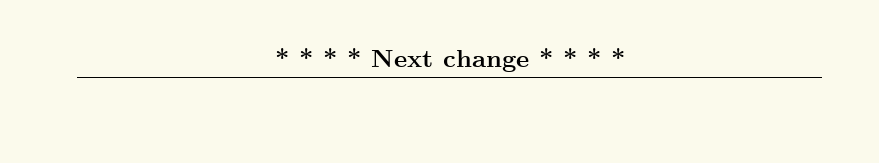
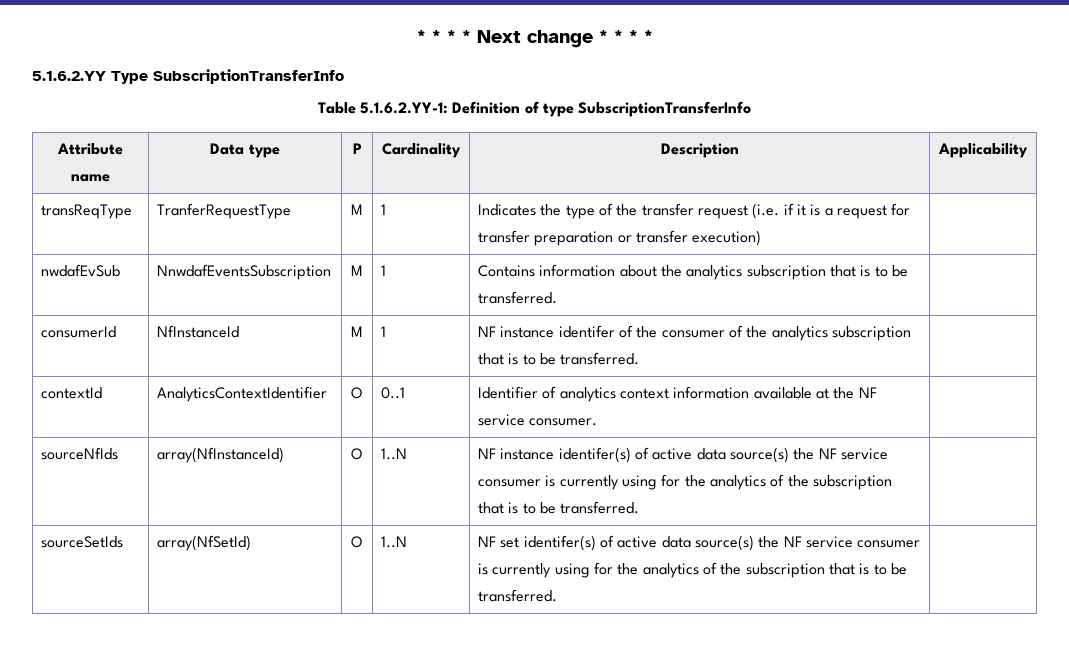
+ 5.1.6.2.YY Type SubscriptionTransferInfo
+ Table 5.1.6.2.YY-1: Definition of type SubscriptionTransferInfo
+ Attribute name | Data type | P | Cardinality | Description | Applicability
+ transReqType | TranferRequestType | M | 1 | Indicates the type of the transfer request (i.e. if it is a request for transfer preparation or transfer execution) |
+ nwdafEvSub | NnwdafEventsSubscription | M | 1 | Contains information about the analytics subscription that is to be transferred. |
+ consumerId | NfInstanceId | M | 1 | NF instance identifer of the consumer of the analytics subscription that is to be transferred. |
+ contextId | AnalyticsContextIdentifier | O | 0..1 | Identifier of analytics context information available at the NF service consumer. |
+ sourceNfIds | array(NfInstanceId) | O | 1..N | NF instance identifer(s) of active data source(s) the NF service consumer is currently using for the analytics of the subscription that is to be transferred. |
+ sourceSetIds | array(NfSetId) | O | 1..N | NF set identifer(s) of active data source(s) the NF service consumer is currently using for the analytics of the subscription that is to be transferred. |

